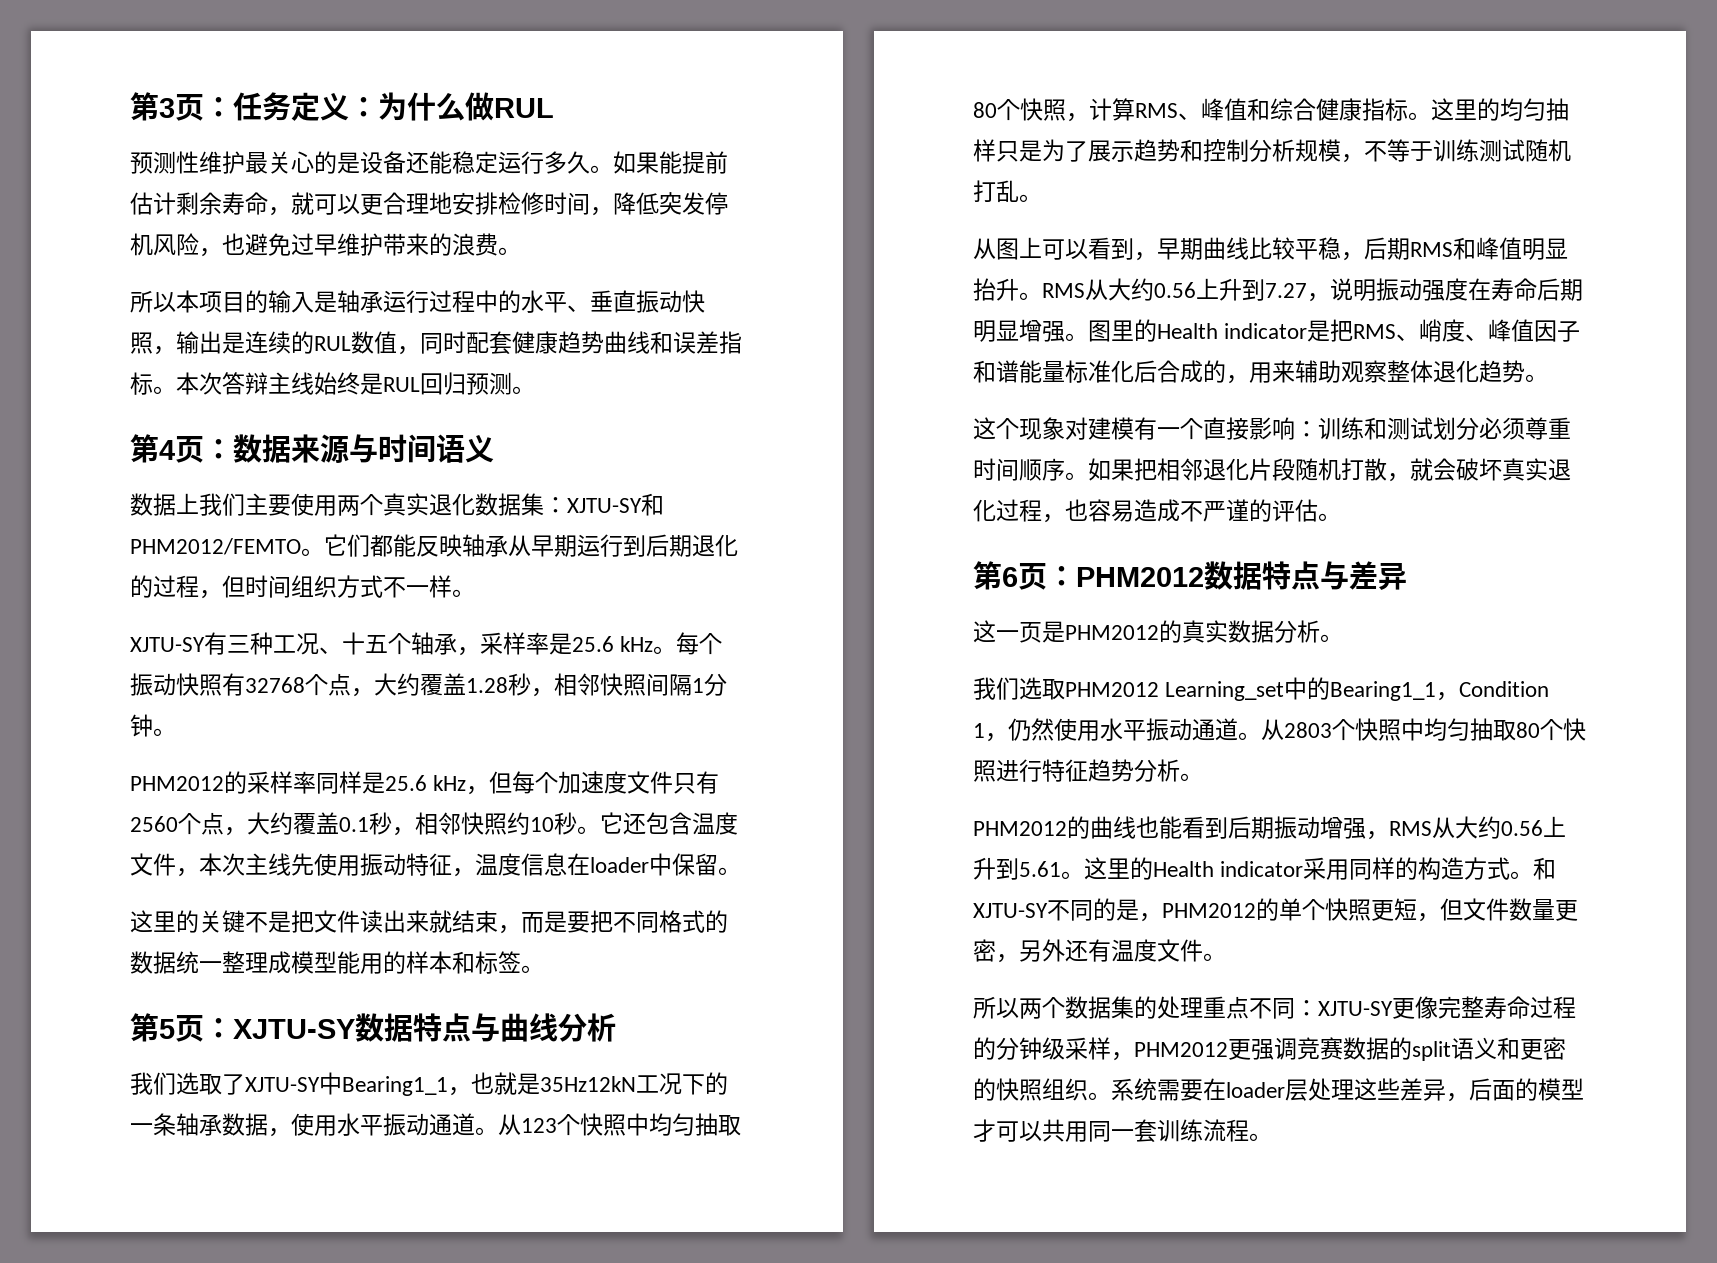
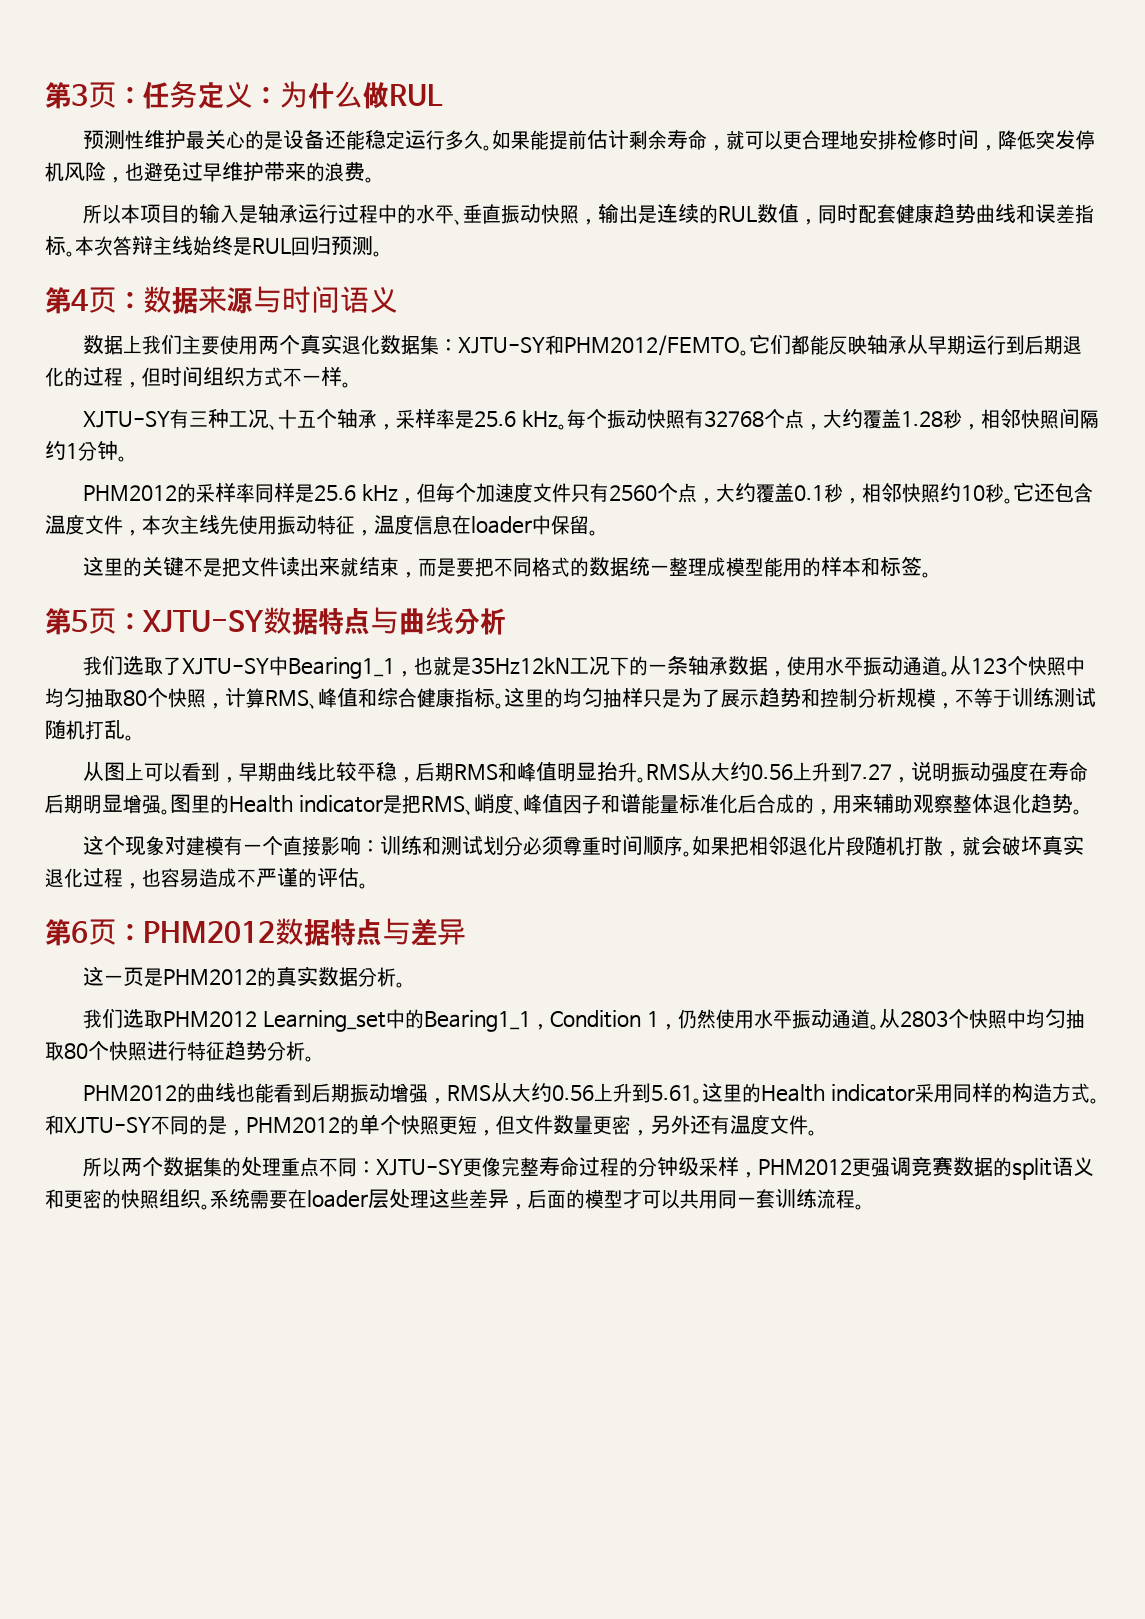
- 每个振动快照有32768个点，大约覆盖1.28秒，相邻快照间隔1分钟。
+ 每个振动快照有32768个点，大约覆盖1.28秒，相邻快照间隔约1分钟。

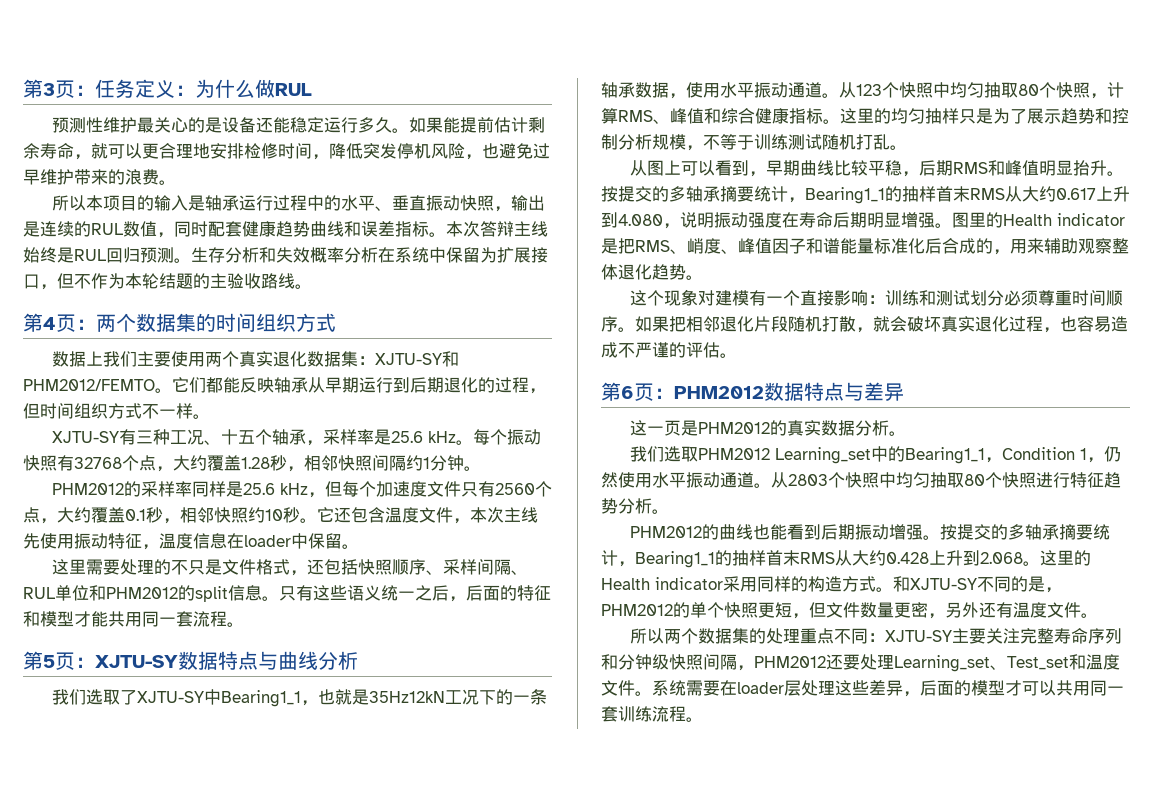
- 本次答辩主线始终是RUL回归预测。
- 第4页：数据来源与时间语义
+ 本次答辩主线始终是RUL回归预测。生存分析和失效概率分析在系统中保留为扩展接口，但不作为本轮结题的主验收路线。
+ 第4页：两个数据集的时间组织方式
- 这里的关键不是把文件读出来就结束，而是要把不同格式的数据统一整理成模型能用的样本和标签。
+ 这里需要处理的不只是文件格式，还包括快照顺序、采样间隔、RUL单位和PHM2012的split信息。只有这些语义统一之后，后面的特征和模型才能共用同一套流程。
- RMS从大约0.56上升到7.27，说明振动强度在寿命后期明显增强。
+ 按提交的多轴承摘要统计，Bearing1_1的抽样首末RMS从大约0.617上升到4.080，说明振动强度在寿命后期明显增强。
- PHM2012的曲线也能看到后期振动增强，RMS从大约0.56上升到5.61。
+ PHM2012的曲线也能看到后期振动增强。按提交的多轴承摘要统计，Bearing1_1的抽样首末RMS从大约0.428上升到2.068。
- 所以两个数据集的处理重点不同：XJTU-SY更像完整寿命过程的分钟级采样，PHM2012更强调竞赛数据的split语义和更密的快照组织。
+ 所以两个数据集的处理重点不同：XJTU-SY主要关注完整寿命序列和分钟级快照间隔，PHM2012还要处理Learning_set、Test_set和温度文件。

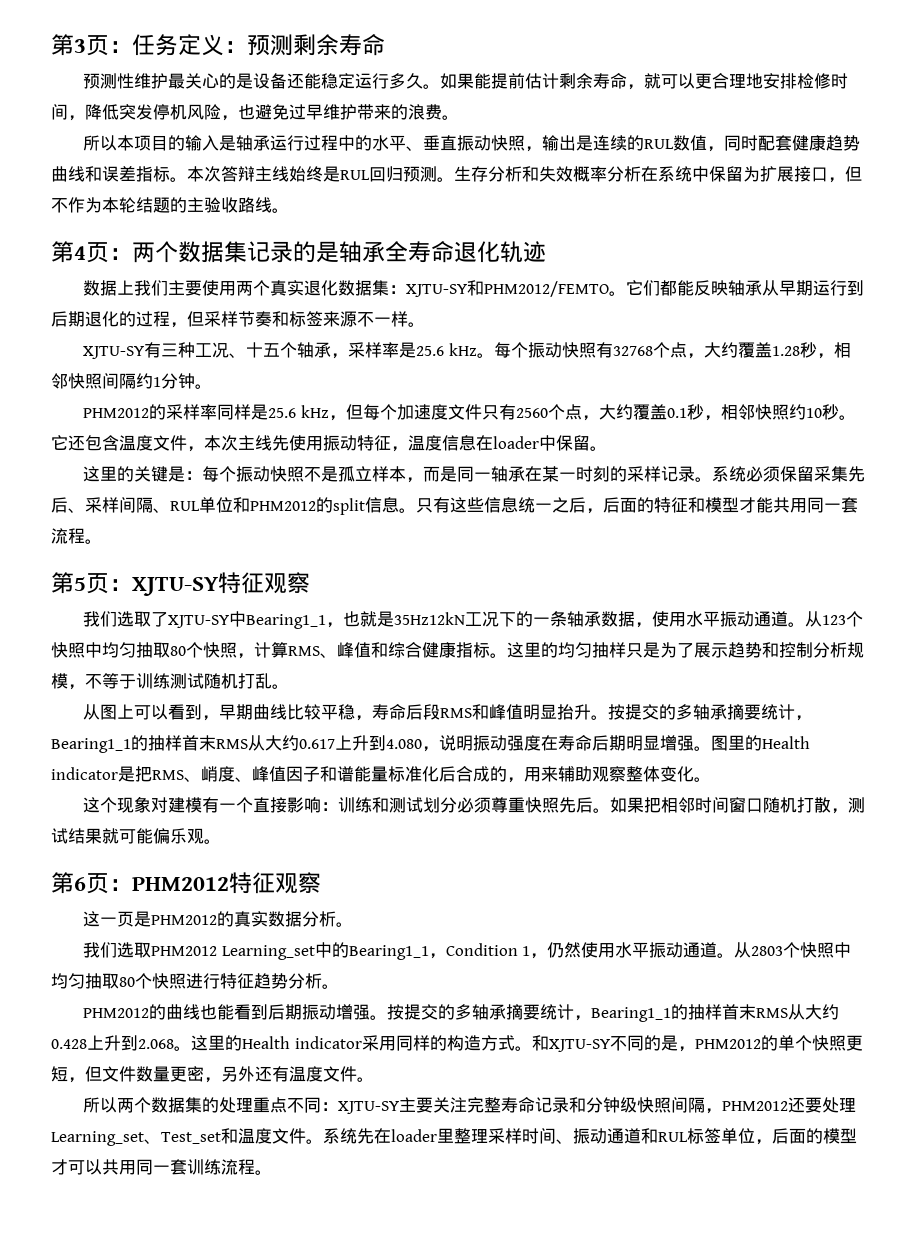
- 第3页：任务定义：为什么做RUL
+ 第3页：任务定义：预测剩余寿命
- 第4页：两个数据集的时间组织方式
+ 第4页：两个数据集记录的是轴承全寿命退化轨迹
- 它们都能反映轴承从早期运行到后期退化的过程，但时间组织方式不一样。
+ 它们都能反映轴承从早期运行到后期退化的过程，但采样节奏和标签来源不一样。
- 这里需要处理的不只是文件格式，还包括快照顺序、采样间隔、RUL单位和PHM2012的split信息。
+ 这里的关键是：每个振动快照不是孤立样本，而是同一轴承在某一时刻的采样记录。系统必须保留采集先后、采样间隔、RUL单位和PHM2012的split信息。
- 只有这些语义统一之后，后面的特征和模型才能共用同一套流程。
+ 只有这些信息统一之后，后面的特征和模型才能共用同一套流程。
- 第5页：XJTU-SY数据特点与曲线分析
+ 第5页：XJTU-SY特征观察
- 从图上可以看到，早期曲线比较平稳，后期RMS和峰值明显抬升。
+ 从图上可以看到，早期曲线比较平稳，寿命后段RMS和峰值明显抬升。
- 图里的Health indicator是把RMS、峭度、峰值因子和谱能量标准化后合成的，用来辅助观察整体退化趋势。
+ 图里的Health indicator是把RMS、峭度、峰值因子和谱能量标准化后合成的，用来辅助观察整体变化。
- 这个现象对建模有一个直接影响：训练和测试划分必须尊重时间顺序。
+ 这个现象对建模有一个直接影响：训练和测试划分必须尊重快照先后。
- 如果把相邻退化片段随机打散，就会破坏真实退化过程，也容易造成不严谨的评估。
+ 如果把相邻时间窗口随机打散，测试结果就可能偏乐观。
- 第6页：PHM2012数据特点与差异
+ 第6页：PHM2012特征观察
- 所以两个数据集的处理重点不同：XJTU-SY主要关注完整寿命序列和分钟级快照间隔，PHM2012还要处理Learning_set、Test_set和温度文件。
+ 所以两个数据集的处理重点不同：XJTU-SY主要关注完整寿命记录和分钟级快照间隔，PHM2012还要处理Learning_set、Test_set和温度文件。
- 系统需要在loader层处理这些差异，后面的模型才可以共用同一套训练流程。
+ 系统先在loader里整理采样时间、振动通道和RUL标签单位，后面的模型才可以共用同一套训练流程。

